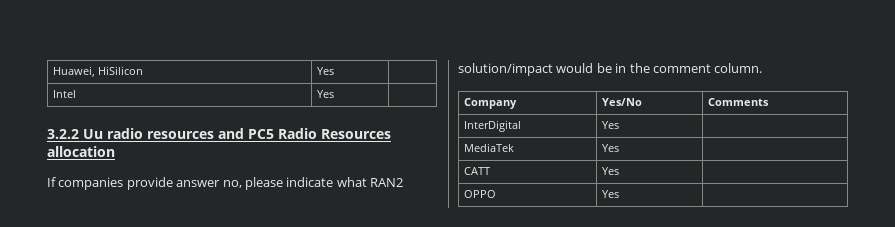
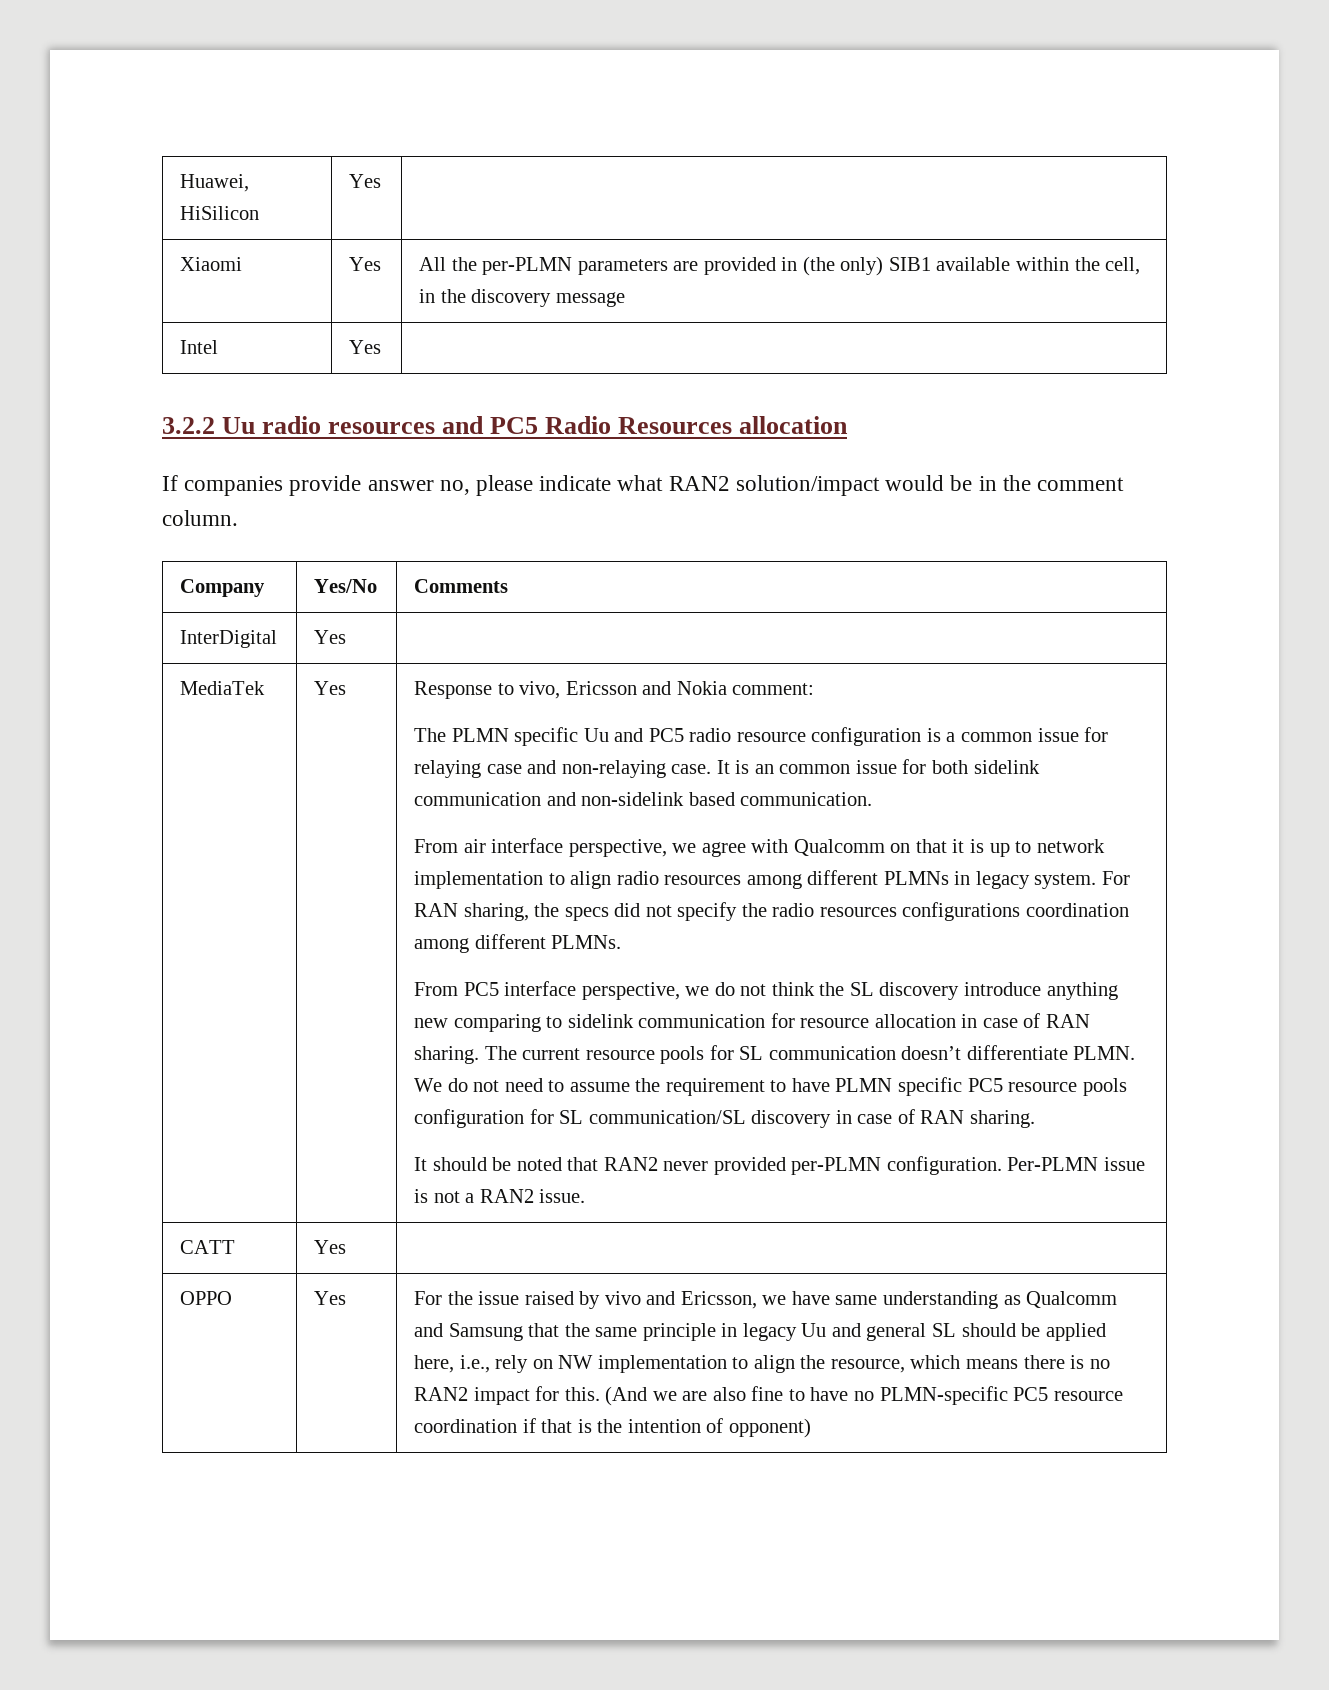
+ Xiaomi | Yes | All the per-PLMN parameters are provided in (the only) SIB1 available within the cell, in the discovery message
+ Response to vivo, Ericsson and Nokia comment:
+ The PLMN specific Uu and PC5 radio resource configuration is a common issue for relaying case and non-relaying case. It is an common issue for both sidelink communication and non-sidelink based communication.
+ From air interface perspective, we agree with Qualcomm on that it is up to network implementation to align radio resources among different PLMNs in legacy system. For RAN sharing, the specs did not specify the radio resources configurations coordination among different PLMNs.
+ From PC5 interface perspective, we do not think the SL discovery introduce anything new comparing to sidelink communication for resource allocation in case of RAN sharing. The current resource pools for SL communication doesn’t differentiate PLMN. We do not need to assume the requirement to have PLMN specific PC5 resource pools configuration for SL communication/SL discovery in case of RAN sharing.
+ It should be noted that RAN2 never provided per-PLMN configuration. Per-PLMN issue is not a RAN2 issue.
  CATT | Yes |
- OPPO | Yes |
+ OPPO | Yes | For the issue raised by vivo and Ericsson, we have same understanding as Qualcomm and Samsung that the same principle in legacy Uu and general SL should be applied here, i.e., rely on NW implementation to align the resource, which means there is no RAN2 impact for this. (And we are also fine to have no PLMN-specific PC5 resource coordination if that is the intention of opponent)

